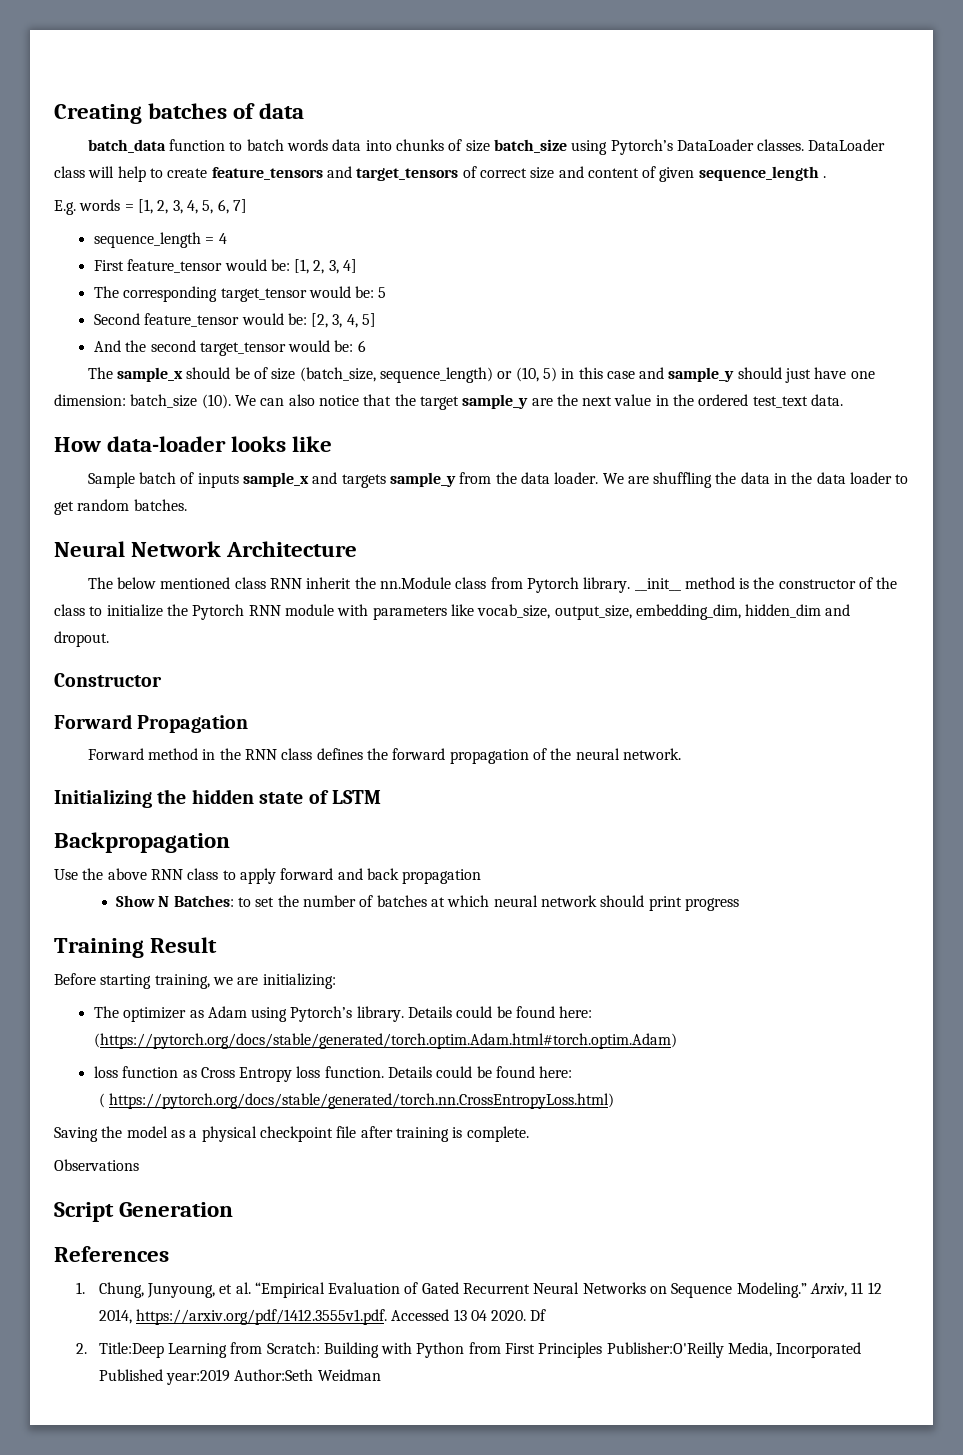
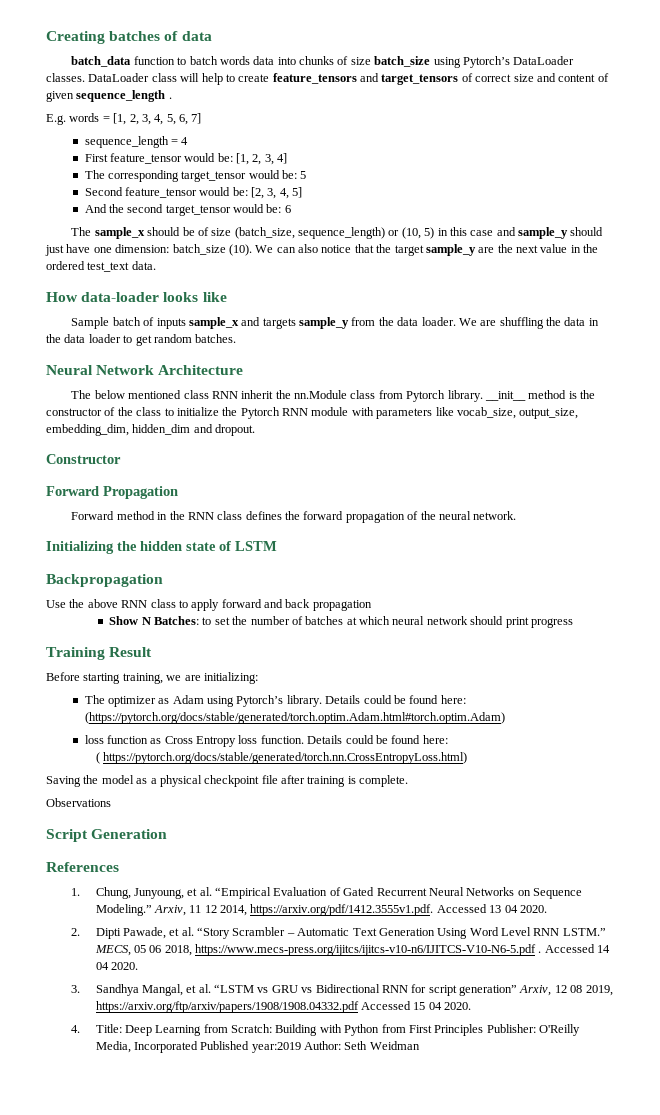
- Df
- 2. Title:Deep Learning from Scratch: Building with Python from First Principles Publisher:O'Reilly Media, Incorporated Published year:2019 Author:Seth Weidman
+ 2. Dipti Pawade, et al. “Story Scrambler – Automatic Text Generation Using Word Level RNN LSTM.” MECS, 05 06 2018, https://www.mecs-press.org/ijitcs/ijitcs-v10-n6/IJITCS-V10-N6-5.pdf . Accessed 14 04 2020.
+ 3. Sandhya Mangal, et al. “LSTM vs GRU vs Bidirectional RNN for script generation” Arxiv, 12 08 2019, https://arxiv.org/ftp/arxiv/papers/1908/1908.04332.pdf Accessed 15 04 2020.
+ 4. Title: Deep Learning from Scratch: Building with Python from First Principles Publisher: O'Reilly Media, Incorporated Published year:2019 Author: Seth Weidman

